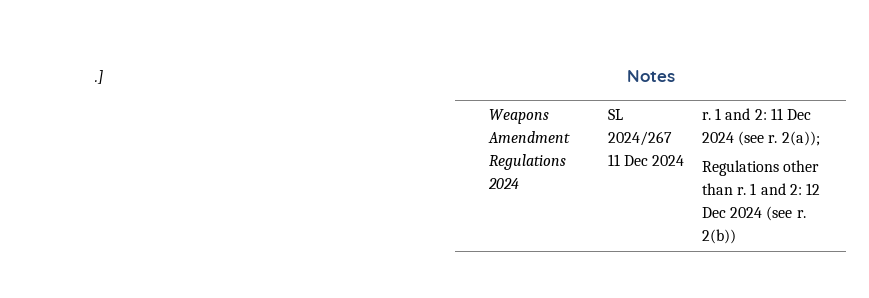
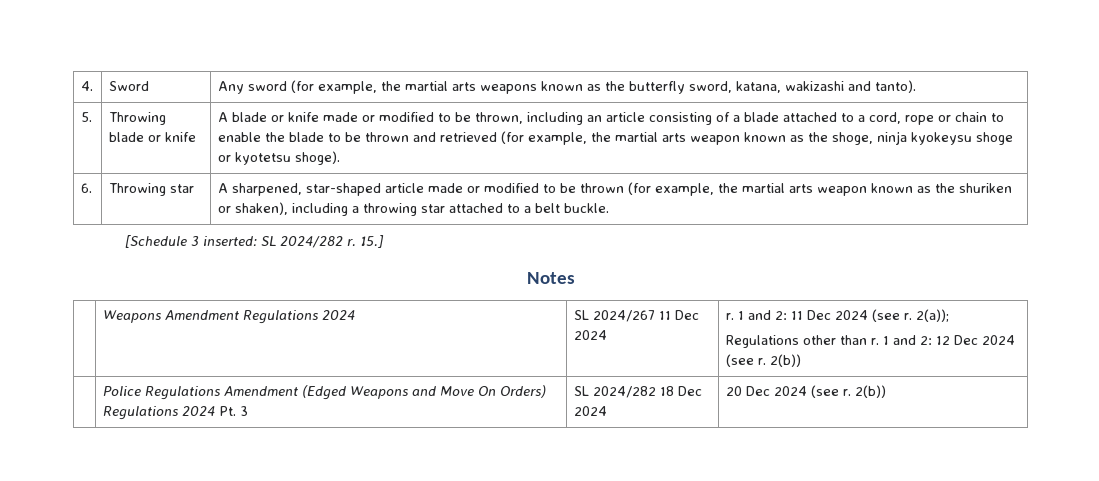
- .]
+ 4. | Sword | Any sword (for example, the martial arts weapons known as the butterfly sword, katana, wakizashi and tanto).
+ 5. | Throwing blade or knife | A blade or knife made or modified to be thrown, including an article consisting of a blade attached to a cord, rope or chain to enable the blade to be thrown and retrieved (for example, the martial arts weapon known as the shoge, ninja kyokeysu shoge or kyotetsu shoge).
+ 6. | Throwing star | A sharpened, star-shaped article made or modified to be thrown (for example, the martial arts weapon known as the shuriken or shaken), including a throwing star attached to a belt buckle.
+ [Schedule 3 inserted: SL 2024/282 r. 15.]
+ | Police Regulations Amendment (Edged Weapons and Move On Orders) Regulations 2024 Pt. 3 | SL 2024/282 18 Dec 2024 | 20 Dec 2024 (see r. 2(b))

